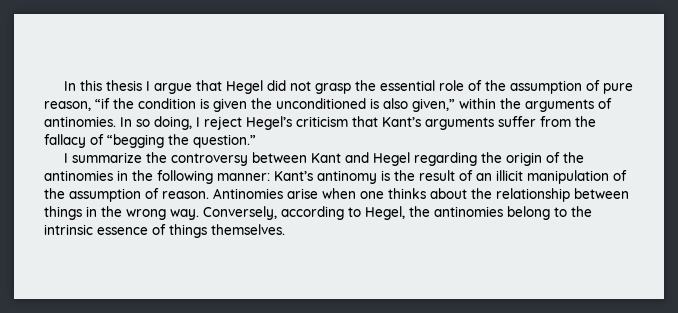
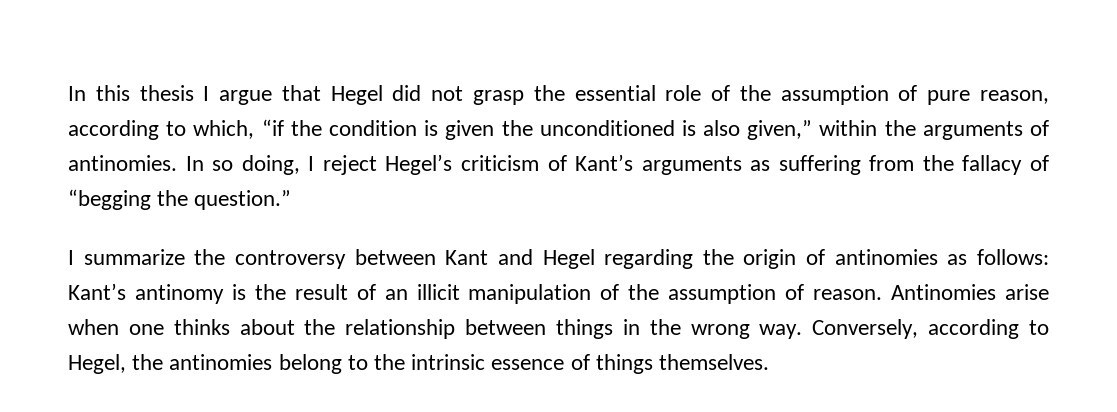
- In this thesis I argue that Hegel did not grasp the essential role of the assumption of pure reason, “if the condition is given the unconditioned is also given,” within the arguments of antinomies.
+ In this thesis I argue that Hegel did not grasp the essential role of the assumption of pure reason, according to which, “if the condition is given the unconditioned is also given,” within the arguments of antinomies.
- In so doing, I reject Hegel’s criticism that Kant’s arguments suffer from the fallacy of “begging the question.”
+ In so doing, I reject Hegel’s criticism of Kant’s arguments as suffering from the fallacy of “begging the question.”
- I summarize the controversy between Kant and Hegel regarding the origin of the antinomies in the following manner: Kant’s antinomy is the result of an illicit manipulation of the assumption of reason.
+ I summarize the controversy between Kant and Hegel regarding the origin of antinomies as follows: Kant’s antinomy is the result of an illicit manipulation of the assumption of reason.

